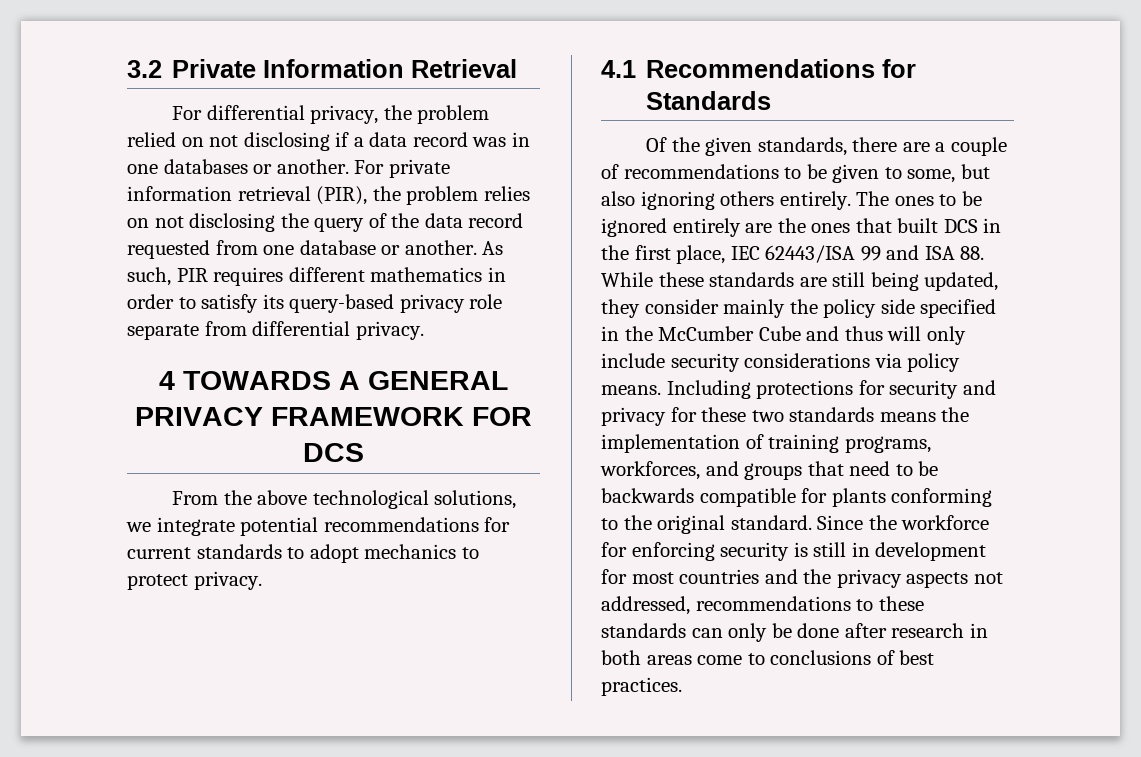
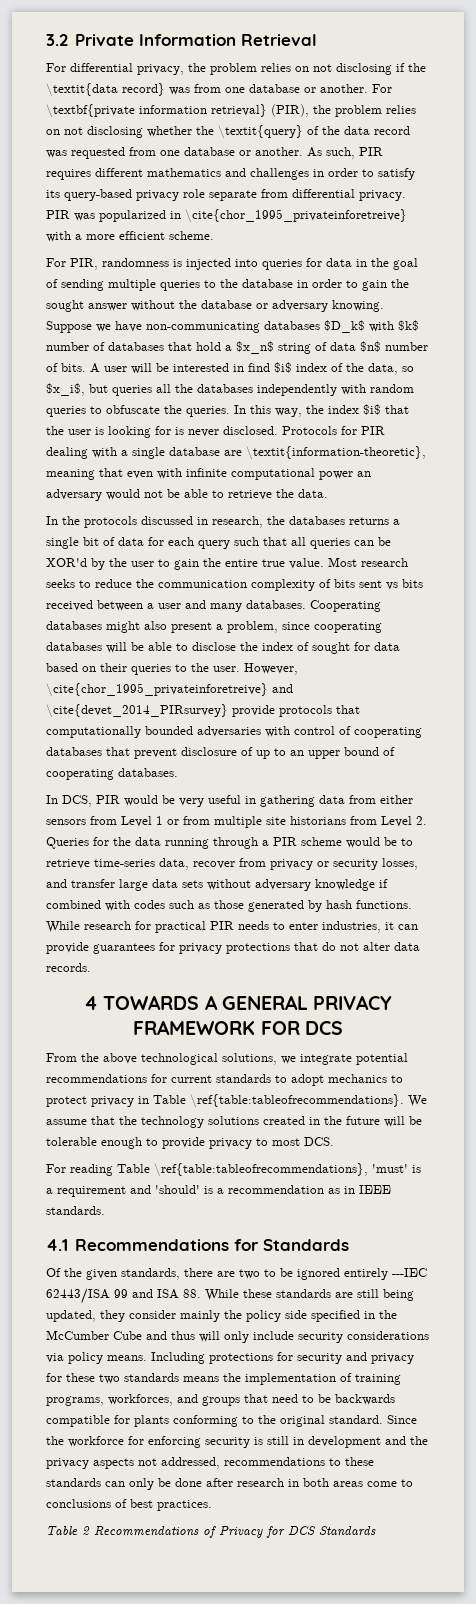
- For differential privacy, the problem relied on not disclosing if a data record was in one databases or another. For private information retrieval (PIR), the problem relies on not disclosing the query of the data record requested from one database or another.
+ For differential privacy, the problem relies on not disclosing if the \textit{data record} was from one database or another. For \textbf{private information retrieval} (PIR), the problem relies on not disclosing whether the \textit{query} of the data record was requested from one database or another.
- As such, PIR requires different mathematics in order to satisfy its query-based privacy role separate from differential privacy.
+ As such, PIR requires different mathematics and challenges in order to satisfy its query-based privacy role separate from differential privacy. PIR was popularized in \cite{chor_1995_privateinforetreive} with a more efficient scheme.
+ For PIR, randomness is injected into queries for data in the goal of sending multiple queries to the database in order to gain the sought answer without the database or adversary knowing. Suppose we have non-communicating databases $D_k$ with $k$ number of databases that hold a $x_n$ string of data $n$ number of bits. A user will be interested in find $i$ index of the data, so $x_i$, but queries all the databases independently with random queries to obfuscate the queries. In this way, the index $i$ that the user is looking for is never disclosed. Protocols for PIR dealing with a single database are \textit{information-theoretic}, meaning that even with infinite computational power an adversary would not be able to retrieve the data.
+ In the protocols discussed in research, the databases returns a single bit of data for each query such that all queries can be XOR'd by the user to gain the entire true value. Most research seeks to reduce the communication complexity of bits sent vs bits received between a user and many databases. Cooperating databases might also present a problem, since cooperating databases will be able to disclose the index of sought for data based on their queries to the user. However, \cite{chor_1995_privateinforetreive} and \cite{devet_2014_PIRsurvey} provide protocols that computationally bounded adversaries with control of cooperating databases that prevent disclosure of up to an upper bound of cooperating databases.
+ In DCS, PIR would be very useful in gathering data from either sensors from Level 1 or from multiple site historians from Level 2. Queries for the data running through a PIR scheme would be to retrieve time-series data, recover from privacy or security losses, and transfer large data sets without adversary knowledge if combined with codes such as those generated by hash functions. While research for practical PIR needs to enter industries, it can provide guarantees for privacy protections that do not alter data records.
- From the above technological solutions, we integrate potential recommendations for current standards to adopt mechanics to protect privacy.
+ From the above technological solutions, we integrate potential recommendations for current standards to adopt mechanics to protect privacy in Table \ref{table:tableofrecommendations}. We assume that the technology solutions created in the future will be tolerable enough to provide privacy to most DCS.
+ For reading Table \ref{table:tableofrecommendations}, 'must' is a requirement and 'should' is a recommendation as in IEEE standards.
- Of the given standards, there are a couple of recommendations to be given to some, but also ignoring others entirely. The ones to be ignored entirely are the ones that built DCS in the first place, IEC 62443/ISA 99 and ISA 88. While these standards are still being updated, they consider mainly the policy side specified in the McCumber Cube and thus will only include security considerations via policy means.
+ Of the given standards, there are two to be ignored entirely ---IEC 62443/ISA 99 and ISA 88. While these standards are still being updated, they consider mainly the policy side specified in the McCumber Cube and thus will only include security considerations via policy means.
- Since the workforce for enforcing security is still in development for most countries and the privacy aspects not addressed, recommendations to these standards can only be done after research in both areas come to conclusions of best practices.
+ Since the workforce for enforcing security is still in development and the privacy aspects not addressed, recommendations to these standards can only be done after research in both areas come to conclusions of best practices.
+ Table 2 Recommendations of Privacy for DCS Standards

